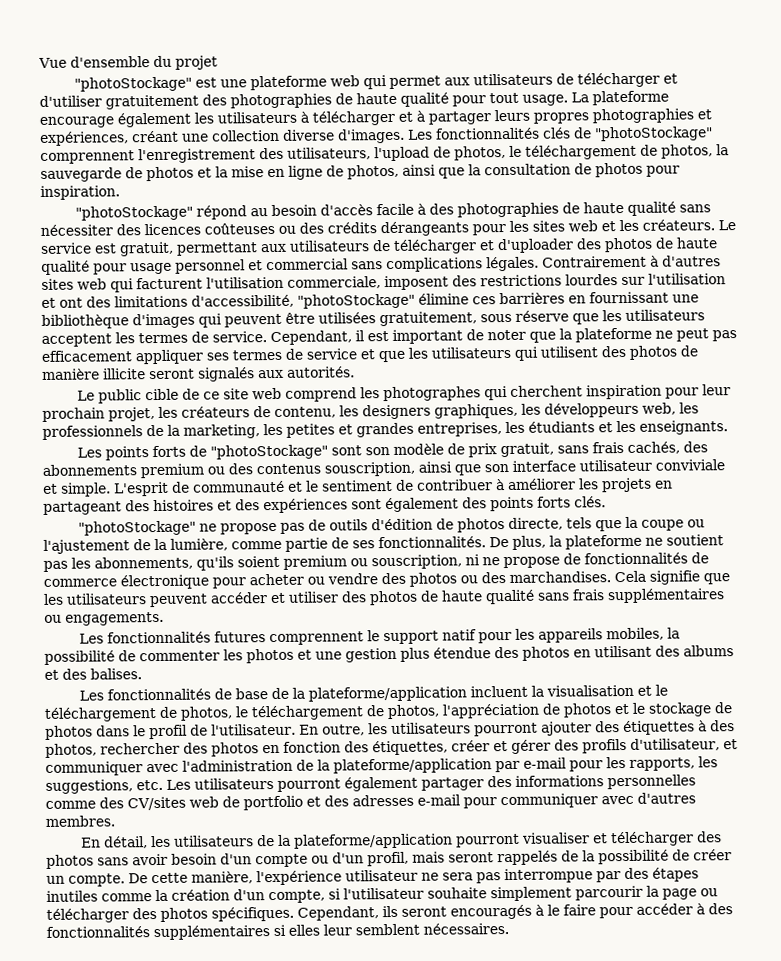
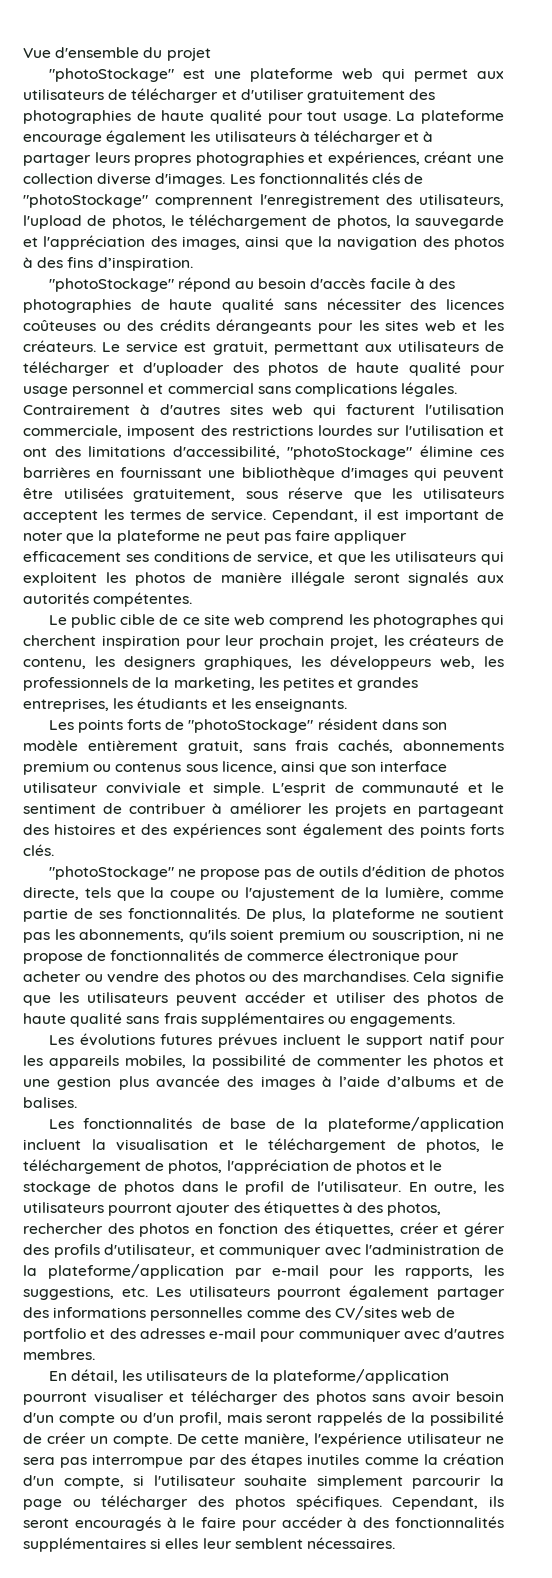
- Les fonctionnalités clés de "photoStockage" comprennent l'enregistrement des utilisateurs, l'upload de photos, le téléchargement de photos, la sauvegarde de photos et la mise en ligne de photos, ainsi que la consultation de photos pour inspiration.
+ Les fonctionnalités clés de "photoStockage" comprennent l'enregistrement des utilisateurs, l'upload de photos, le téléchargement de photos, la sauvegarde et l'appréciation des images, ainsi que la navigation des photos à des fins d’inspiration.
- Cependant, il est important de noter que la plateforme ne peut pas efficacement appliquer ses termes de service et que les utilisateurs qui utilisent des photos de manière illicite seront signalés aux autorités.
+ Cependant, il est important de noter que la plateforme ne peut pas faire appliquer efficacement ses conditions de service, et que les utilisateurs qui exploitent les photos de manière illégale seront signalés aux autorités compétentes.
- Les points forts de "photoStockage" sont son modèle de prix gratuit, sans frais cachés, des abonnements premium ou des contenus souscription, ainsi que son interface utilisateur conviviale et simple.
+ Les points forts de "photoStockage" résident dans son modèle entièrement gratuit, sans frais cachés, abonnements premium ou contenus sous licence, ainsi que son interface utilisateur conviviale et simple.
- Les fonctionnalités futures comprennent le support natif pour les appareils mobiles, la possibilité de commenter les photos et une gestion plus étendue des photos en utilisant des albums et des balises.
+ Les évolutions futures prévues incluent le support natif pour les appareils mobiles, la possibilité de commenter les photos et une gestion plus avancée des images à l’aide d’albums et de balises.

